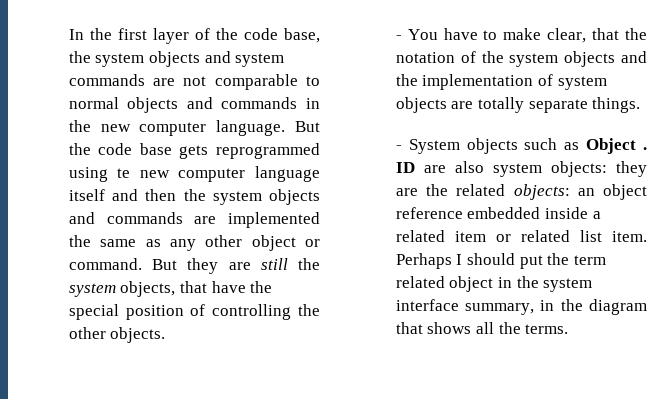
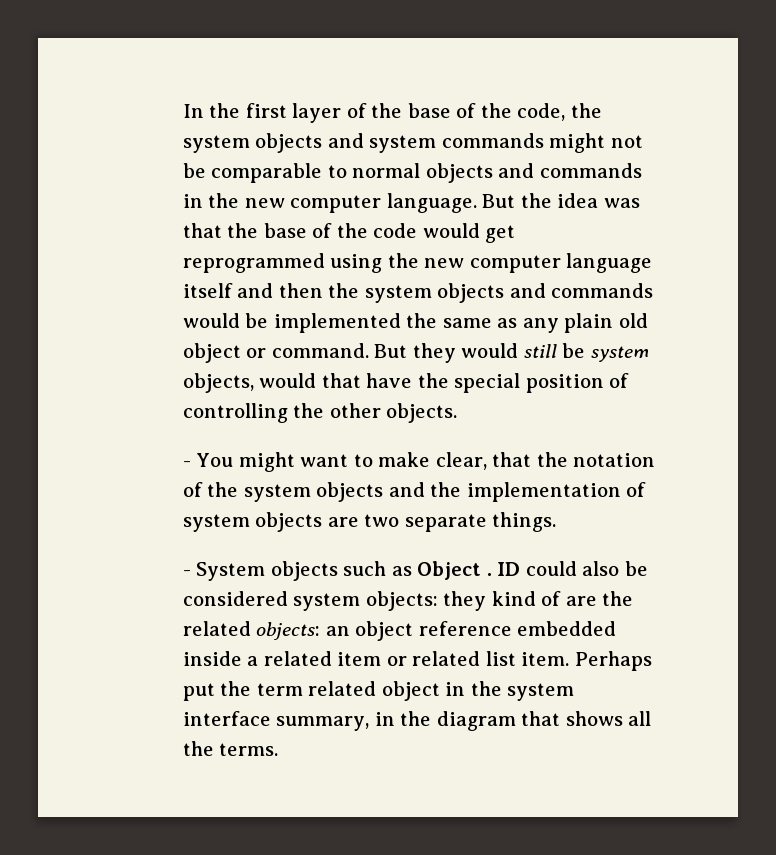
- In the first layer of the code base, the system objects and system commands are not comparable to normal objects and commands in the new computer language.
+ In the first layer of the base of the code, the system objects and system commands might not be comparable to normal objects and commands in the new computer language.
- But the code base gets reprogrammed using te new computer language itself and then the system objects and commands are implemented the same as any other object or command.
+ But the idea was that the base of the code would get reprogrammed using the new computer language itself and then the system objects and commands would be implemented the same as any plain old object or command.
- But they are still the system objects, that have the special position of controlling the other objects.
+ But they would still be system objects, would that have the special position of controlling the other objects.
- - You have to make clear, that the notation of the system objects and the implementation of system objects are totally separate things.
+ - You might want to make clear, that the notation of the system objects and the implementation of system objects are two separate things.
- ID are also system objects: they are the related objects: an object reference embedded inside a related item or related list item.
+ ID could also be considered system objects: they kind of are the related objects: an object reference embedded inside a related item or related list item.
- Perhaps I should put the term related object in the system interface summary, in the diagram that shows all the terms.
+ Perhaps put the term related object in the system interface summary, in the diagram that shows all the terms.

